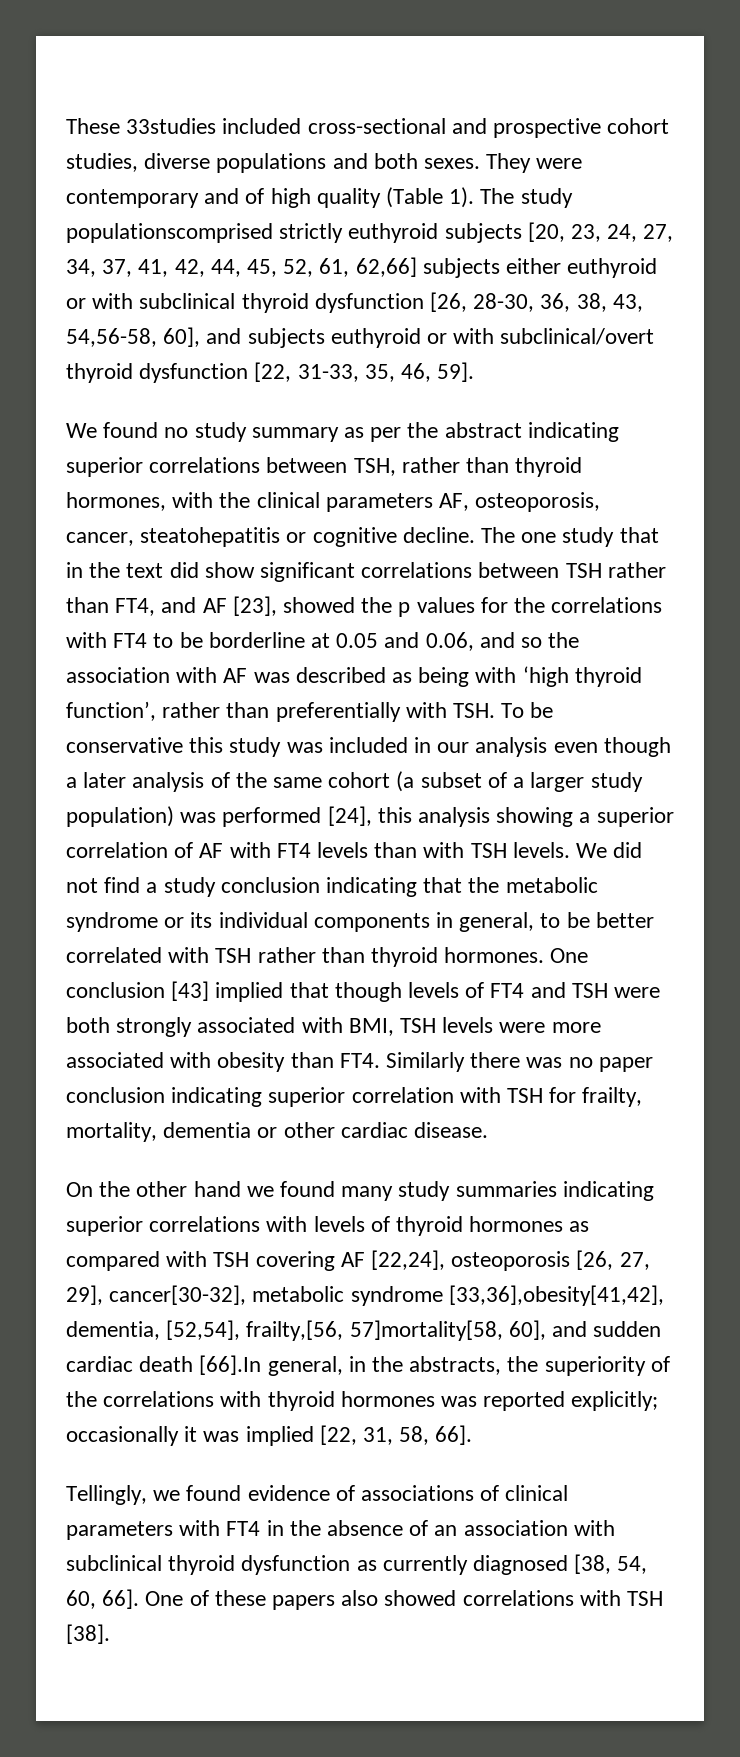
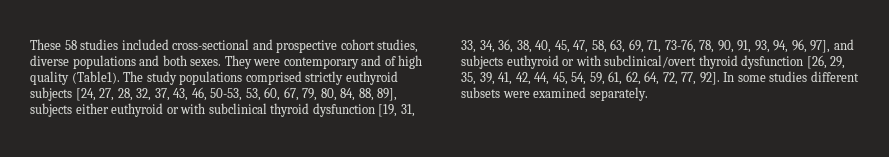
- These 33studies included cross-sectional and prospective cohort studies, diverse populations and both sexes.
+ These 58 studies included cross-sectional and prospective cohort studies, diverse populations and both sexes.
- They were contemporary and of high quality (Table 1). The study populationscomprised strictly euthyroid subjects [20, 23, 24, 27, 34, 37, 41, 42, 44, 45, 52, 61, 62,66] subjects either euthyroid or with subclinical thyroid dysfunction [26, 28-30, 36, 38, 43, 54,56-58, 60], and subjects euthyroid or with subclinical/overt thyroid dysfunction [22, 31-33, 35, 46, 59].
- We found no study summary as per the abstract indicating superior correlations between TSH, rather than thyroid hormones, with the clinical parameters AF, osteoporosis, cancer, steatohepatitis or cognitive decline. The one study that in the text did show significant correlations between TSH rather than FT4, and AF [23], showed the p values for the correlations with FT4 to be borderline at 0.05 and 0.06, and so the association with AF was described as being with ‘high thyroid function’, rather than preferentially with TSH. To be conservative this study was included in our analysis even though a later analysis of the same cohort (a subset of a larger study population) was performed [24], this analysis showing a superior correlation of AF with FT4 levels than with TSH levels. We did not find a study conclusion indicating that the metabolic syndrome or its individual components in general, to be better correlated with TSH rather than thyroid hormones. One conclusion [43] implied that though levels of FT4 and TSH were both strongly associated with BMI, TSH levels were more associated with obesity than FT4. Similarly there was no paper conclusion indicating superior correlation with TSH for frailty, mortality, dementia or other cardiac disease.
- On the other hand we found many study summaries indicating superior correlations with levels of thyroid hormones as compared with TSH covering AF [22,24], osteoporosis [26, 27, 29], cancer[30-32], metabolic syndrome [33,36],obesity[41,42], dementia, [52,54], frailty,[56, 57]mortality[58, 60], and sudden cardiac death [66].In general, in the abstracts, the superiority of the correlations with thyroid hormones was reported explicitly; occasionally it was implied [22, 31, 58, 66].
- Tellingly, we found evidence of associations of clinical parameters with FT4 in the absence of an association with subclinical thyroid dysfunction as currently diagnosed [38, 54, 60, 66]. One of these papers also showed correlations with TSH [38].
+ They were contemporary and of high quality (Table1). The study populations comprised strictly euthyroid subjects [24, 27, 28, 32, 37, 43, 46, 50-53, 53, 60, 67, 79, 80, 84, 88, 89], subjects either euthyroid or with subclinical thyroid dysfunction [19, 31, 33, 34, 36, 38, 40, 45, 47, 58, 63, 69, 71, 73-76, 78, 90, 91, 93, 94, 96, 97], and subjects euthyroid or with subclinical/overt thyroid dysfunction [26, 29, 35, 39, 41, 42, 44, 45, 54, 59, 61, 62, 64, 72, 77, 92]. In some studies different subsets were examined separately.

